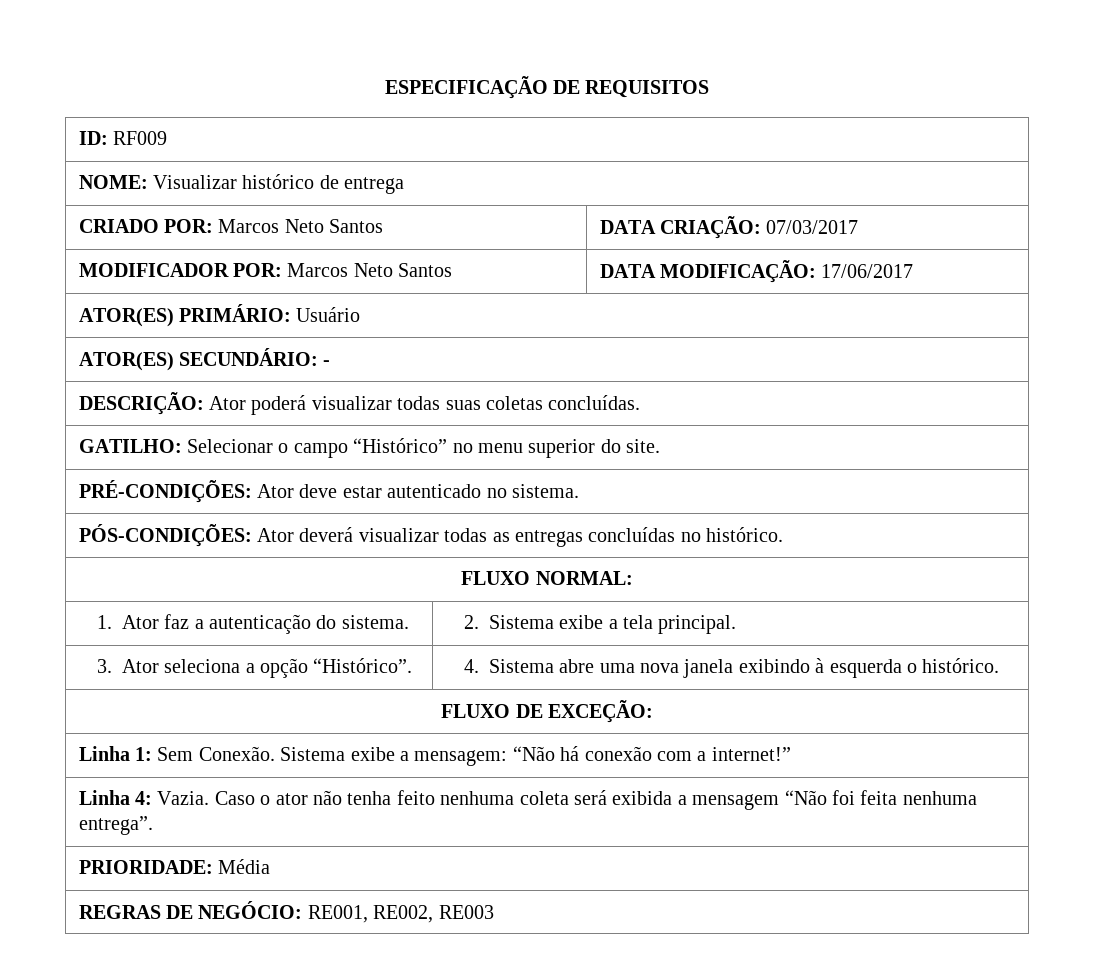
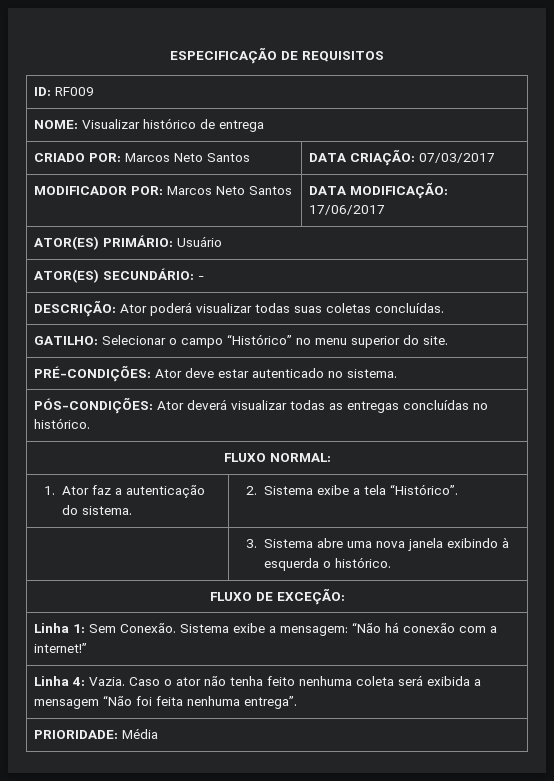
- 1. Ator faz a autenticação do sistema. | 2. Sistema exibe a tela principal.
- 3. Ator seleciona a opção “Histórico”. | 4. Sistema abre uma nova janela exibindo à esquerda o histórico.
+ 1. Ator faz a autenticação do sistema. | 2. Sistema exibe a tela “Histórico”.
+ | 3. Sistema abre uma nova janela exibindo à esquerda o histórico.
- REGRAS DE NEGÓCIO: RE001, RE002, RE003

